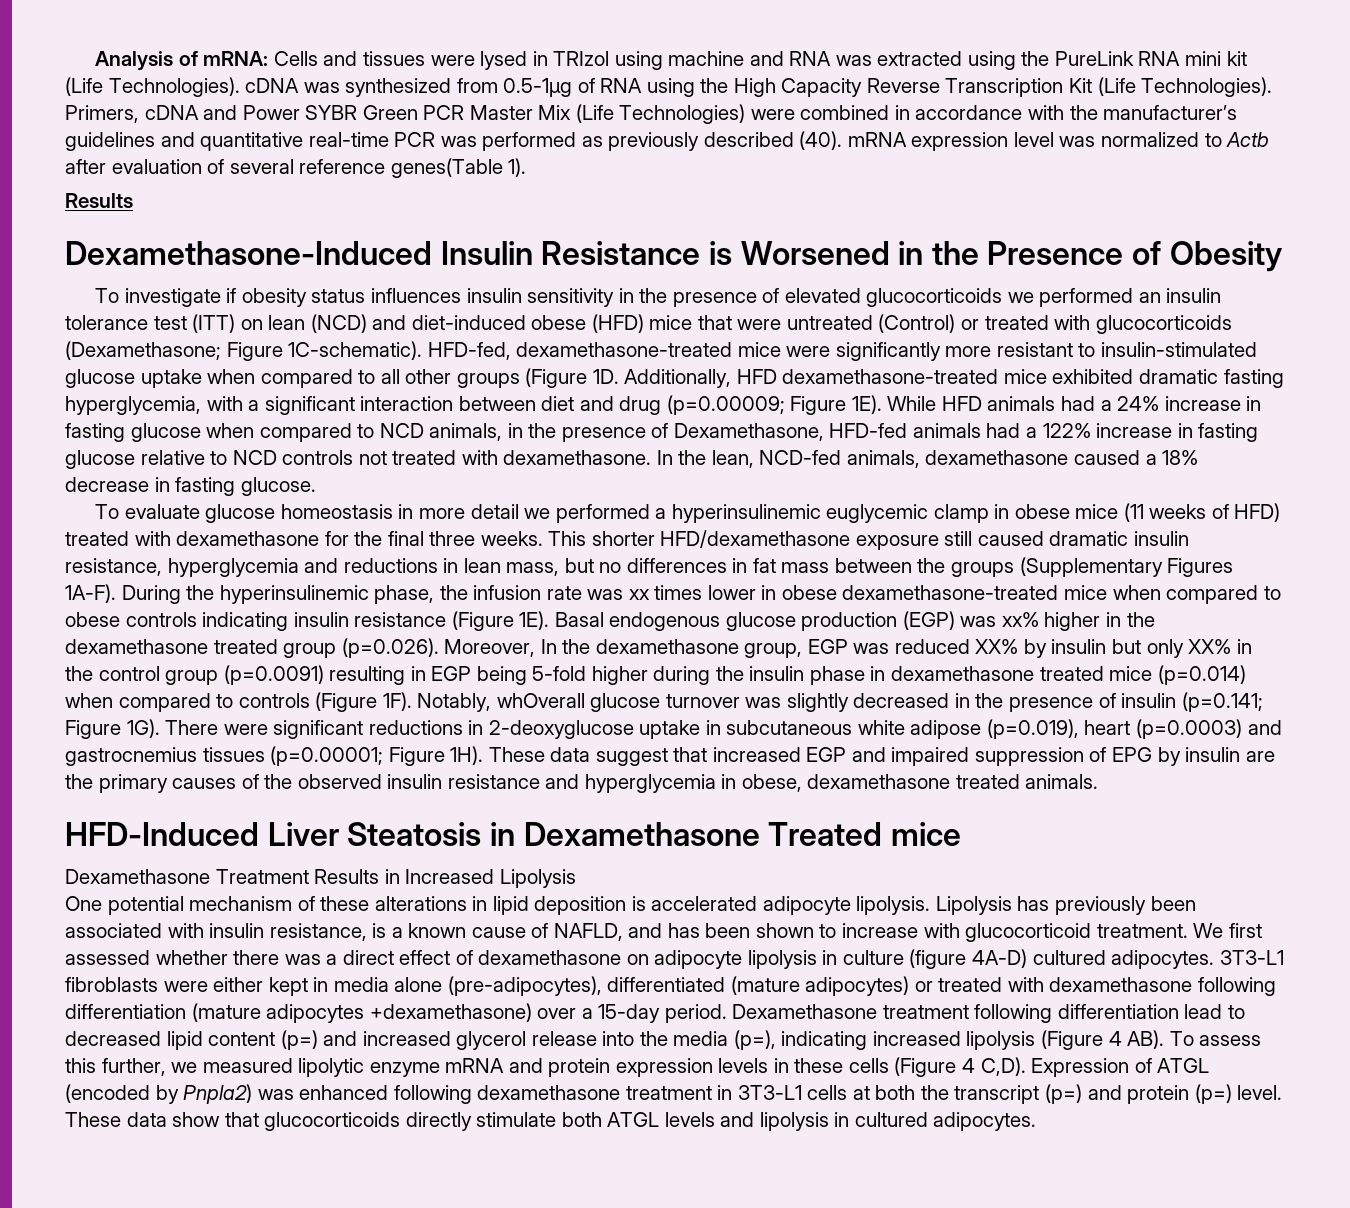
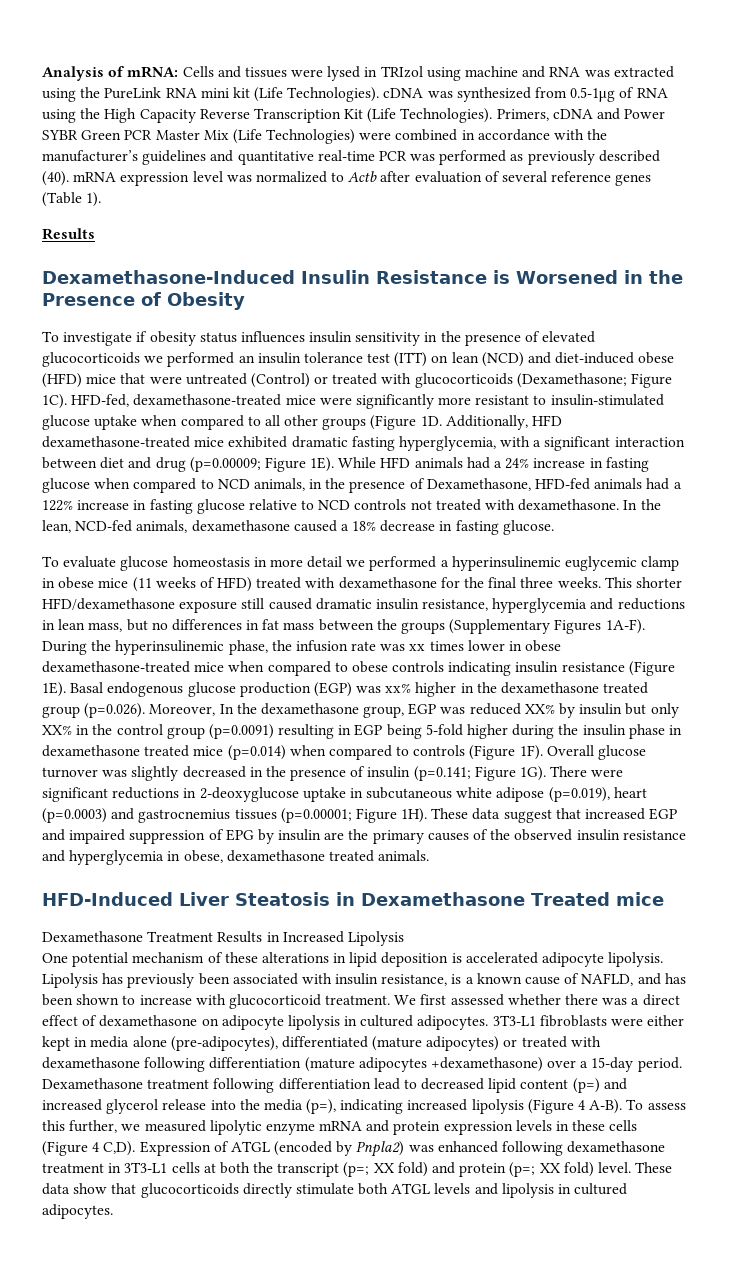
- Primers, cDNA and Power SYBR Green PCR Master Mix (Life Technologies) were combined in accordance with the manufacturer’s guidelines and quantitative real-time PCR was performed as previously described (40). mRNA expression level was normalized to Actb after evaluation of several reference genes(Table 1).
+ Primers, cDNA and Power SYBR Green PCR Master Mix (Life Technologies) were combined in accordance with the manufacturer’s guidelines and quantitative real-time PCR was performed as previously described (40). mRNA expression level was normalized to Actb after evaluation of several reference genes (Table 1).
- To investigate if obesity status influences insulin sensitivity in the presence of elevated glucocorticoids we performed an insulin tolerance test (ITT) on lean (NCD) and diet-induced obese (HFD) mice that were untreated (Control) or treated with glucocorticoids (Dexamethasone; Figure 1C-schematic).
+ To investigate if obesity status influences insulin sensitivity in the presence of elevated glucocorticoids we performed an insulin tolerance test (ITT) on lean (NCD) and diet-induced obese (HFD) mice that were untreated (Control) or treated with glucocorticoids (Dexamethasone; Figure 1C).
- Notably, whOverall glucose turnover was slightly decreased in the presence of insulin (p=0.141; Figure 1G).
+ Overall glucose turnover was slightly decreased in the presence of insulin (p=0.141; Figure 1G).
- We first assessed whether there was a direct effect of dexamethasone on adipocyte lipolysis in culture (figure 4A-D) cultured adipocytes.
+ We first assessed whether there was a direct effect of dexamethasone on adipocyte lipolysis in cultured adipocytes.
- Dexamethasone treatment following differentiation lead to decreased lipid content (p=) and increased glycerol release into the media (p=), indicating increased lipolysis (Figure 4 AB). To assess this further, we measured lipolytic enzyme mRNA and protein expression levels in these cells (Figure 4 C,D).
+ Dexamethasone treatment following differentiation lead to decreased lipid content (p=) and increased glycerol release into the media (p=), indicating increased lipolysis (Figure 4 A-B). To assess this further, we measured lipolytic enzyme mRNA and protein expression levels in these cells (Figure 4 C,D).
- Expression of ATGL (encoded by Pnpla2) was enhanced following dexamethasone treatment in 3T3-L1 cells at both the transcript (p=) and protein (p=) level.
+ Expression of ATGL (encoded by Pnpla2) was enhanced following dexamethasone treatment in 3T3-L1 cells at both the transcript (p=; XX fold) and protein (p=; XX fold) level.

